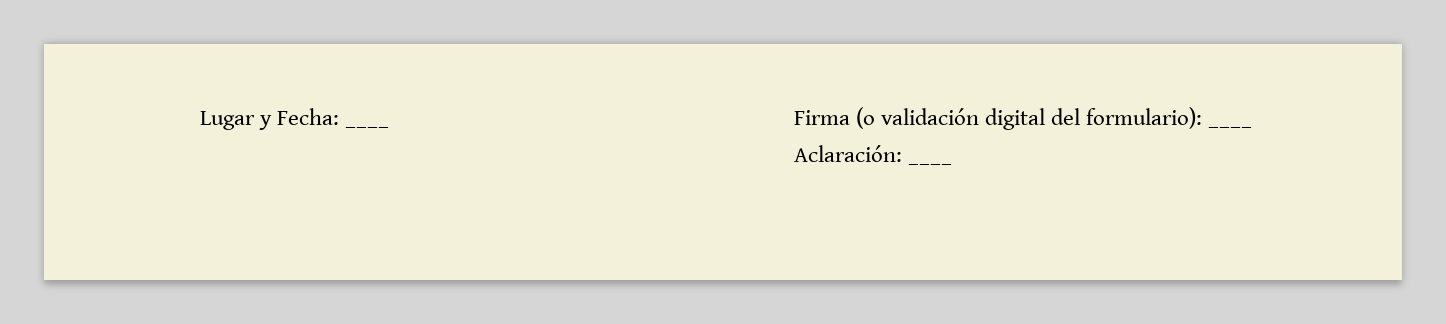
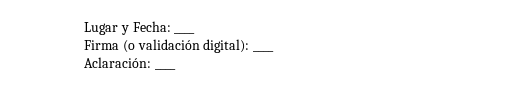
- Firma (o validación digital del formulario): ____
+ Firma (o validación digital): ____

